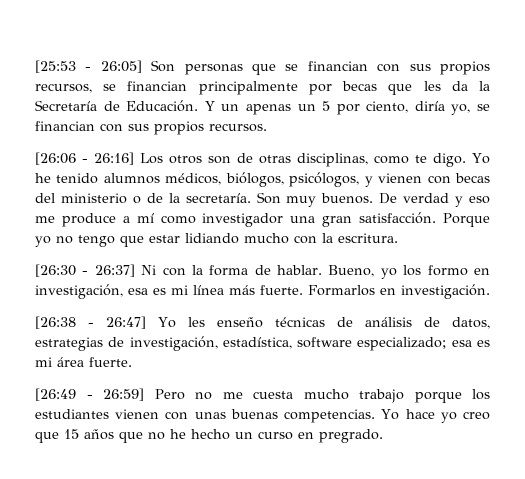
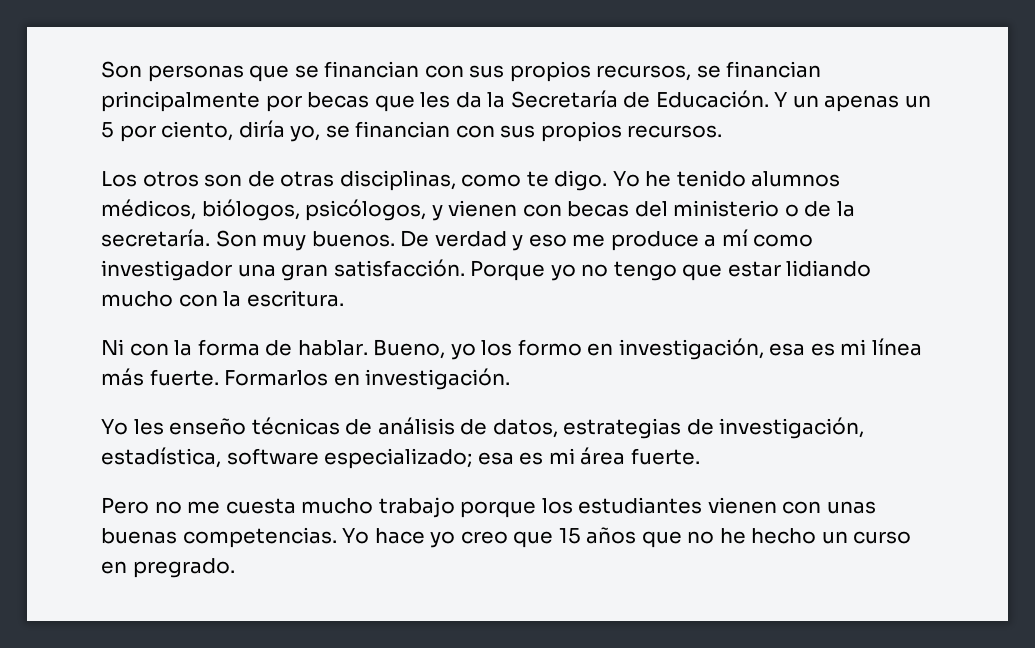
- [25:53 - 26:05] Son personas que se financian con sus propios recursos, se financian principalmente por becas que les da la Secretaría de Educación.
+ Son personas que se financian con sus propios recursos, se financian principalmente por becas que les da la Secretaría de Educación.
- [26:06 - 26:16] Los otros son de otras disciplinas, como te digo.
+ Los otros son de otras disciplinas, como te digo.
- [26:30 - 26:37] Ni con la forma de hablar.
+ Ni con la forma de hablar.
- [26:38 - 26:47] Yo les enseño técnicas de análisis de datos, estrategias de investigación, estadística, software especializado; esa es mi área fuerte.
+ Yo les enseño técnicas de análisis de datos, estrategias de investigación, estadística, software especializado; esa es mi área fuerte.
- [26:49 - 26:59] Pero no me cuesta mucho trabajo porque los estudiantes vienen con unas buenas competencias.
+ Pero no me cuesta mucho trabajo porque los estudiantes vienen con unas buenas competencias.

